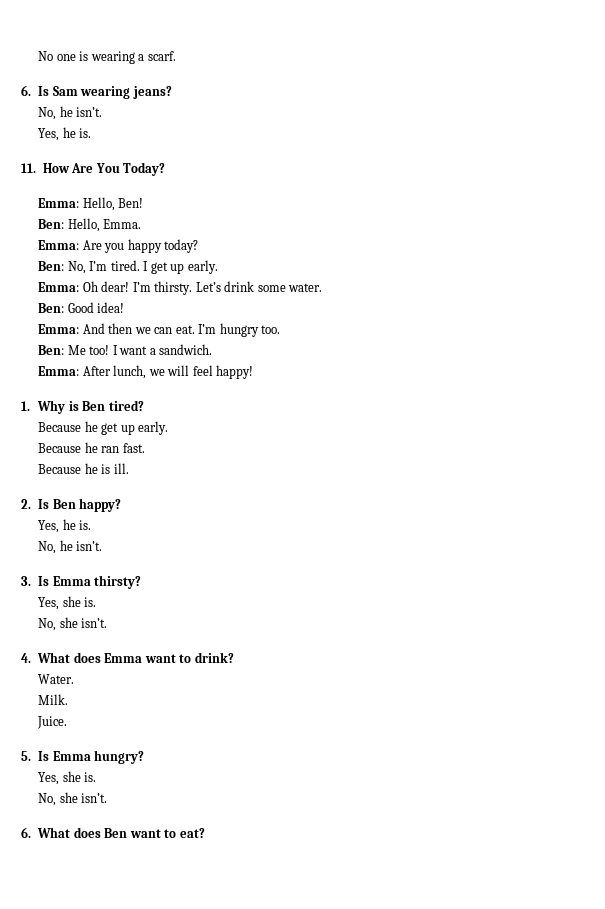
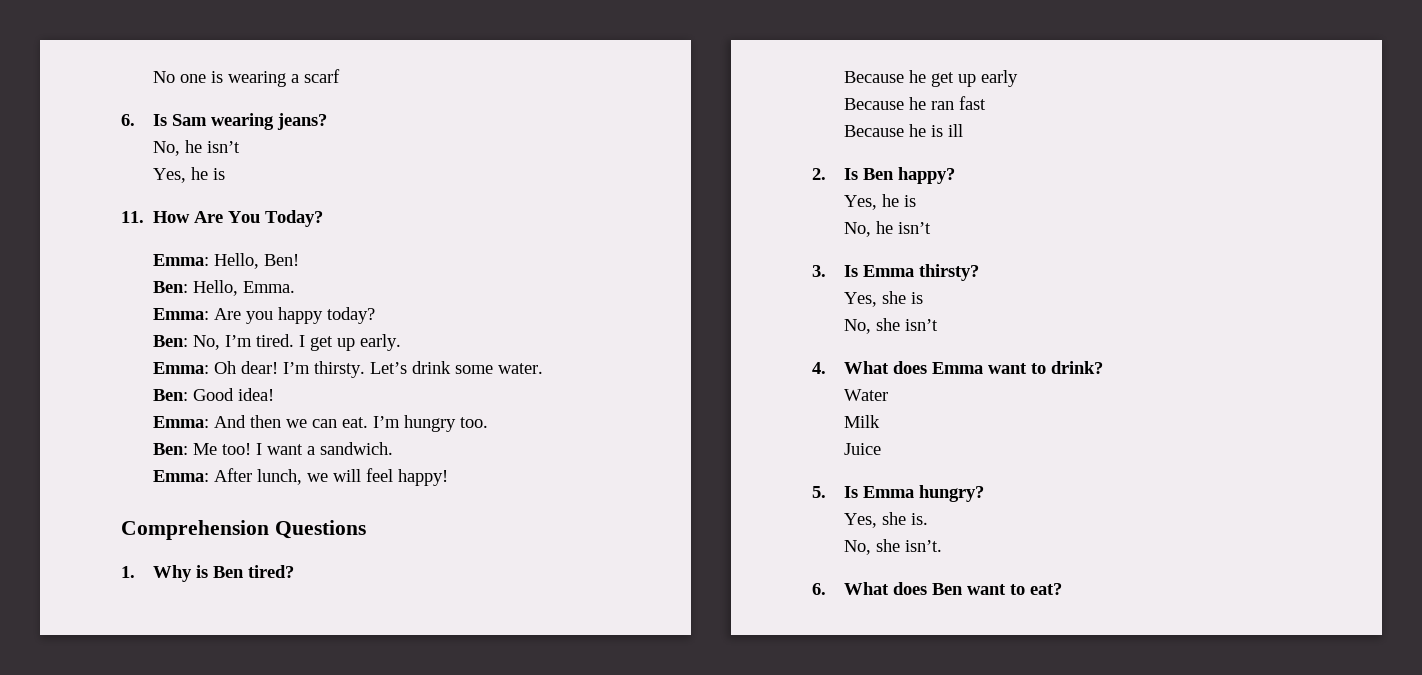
- No one is wearing a scarf.
+ No one is wearing a scarf
  6. Is Sam wearing jeans?
- No, he isn’t.
- Yes, he is.
+ No, he isn’t
+ Yes, he is
+ Comprehension Questions
- Because he get up early.
+ Because he get up early
- Because he ran fast.
+ Because he ran fast
- Because he is ill.
+ Because he is ill
  2. Is Ben happy?
- Yes, he is.
- No, he isn’t.
+ Yes, he is
+ No, he isn’t
  3. Is Emma thirsty?
- Yes, she is.
- No, she isn’t.
+ Yes, she is
+ No, she isn’t
- Water.
- Milk.
- Juice.
+ Water
+ Milk
+ Juice

